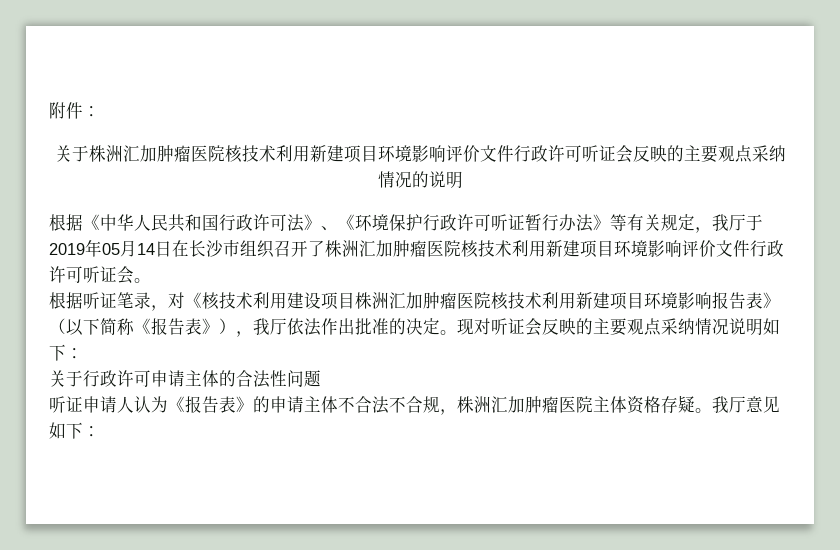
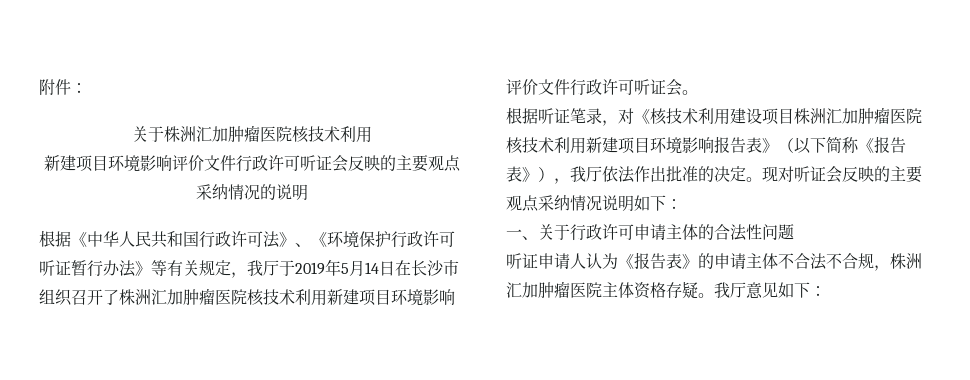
- 关于株洲汇加肿瘤医院核技术利用新建项目环境影响评价文件行政许可听证会反映的主要观点采纳情况的说明
+ 关于株洲汇加肿瘤医院核技术利用
+ 新建项目环境影响评价文件行政许可听证会反映的主要观点采纳情况的说明
- 根据《中华人民共和国行政许可法》、《环境保护行政许可听证暂行办法》等有关规定，我厅于2019年05月14日在长沙市组织召开了株洲汇加肿瘤医院核技术利用新建项目环境影响评价文件行政许可听证会。
+ 根据《中华人民共和国行政许可法》、《环境保护行政许可听证暂行办法》等有关规定，我厅于2019年5月14日在长沙市组织召开了株洲汇加肿瘤医院核技术利用新建项目环境影响评价文件行政许可听证会。
- 关于行政许可申请主体的合法性问题
+ 一、关于行政许可申请主体的合法性问题

